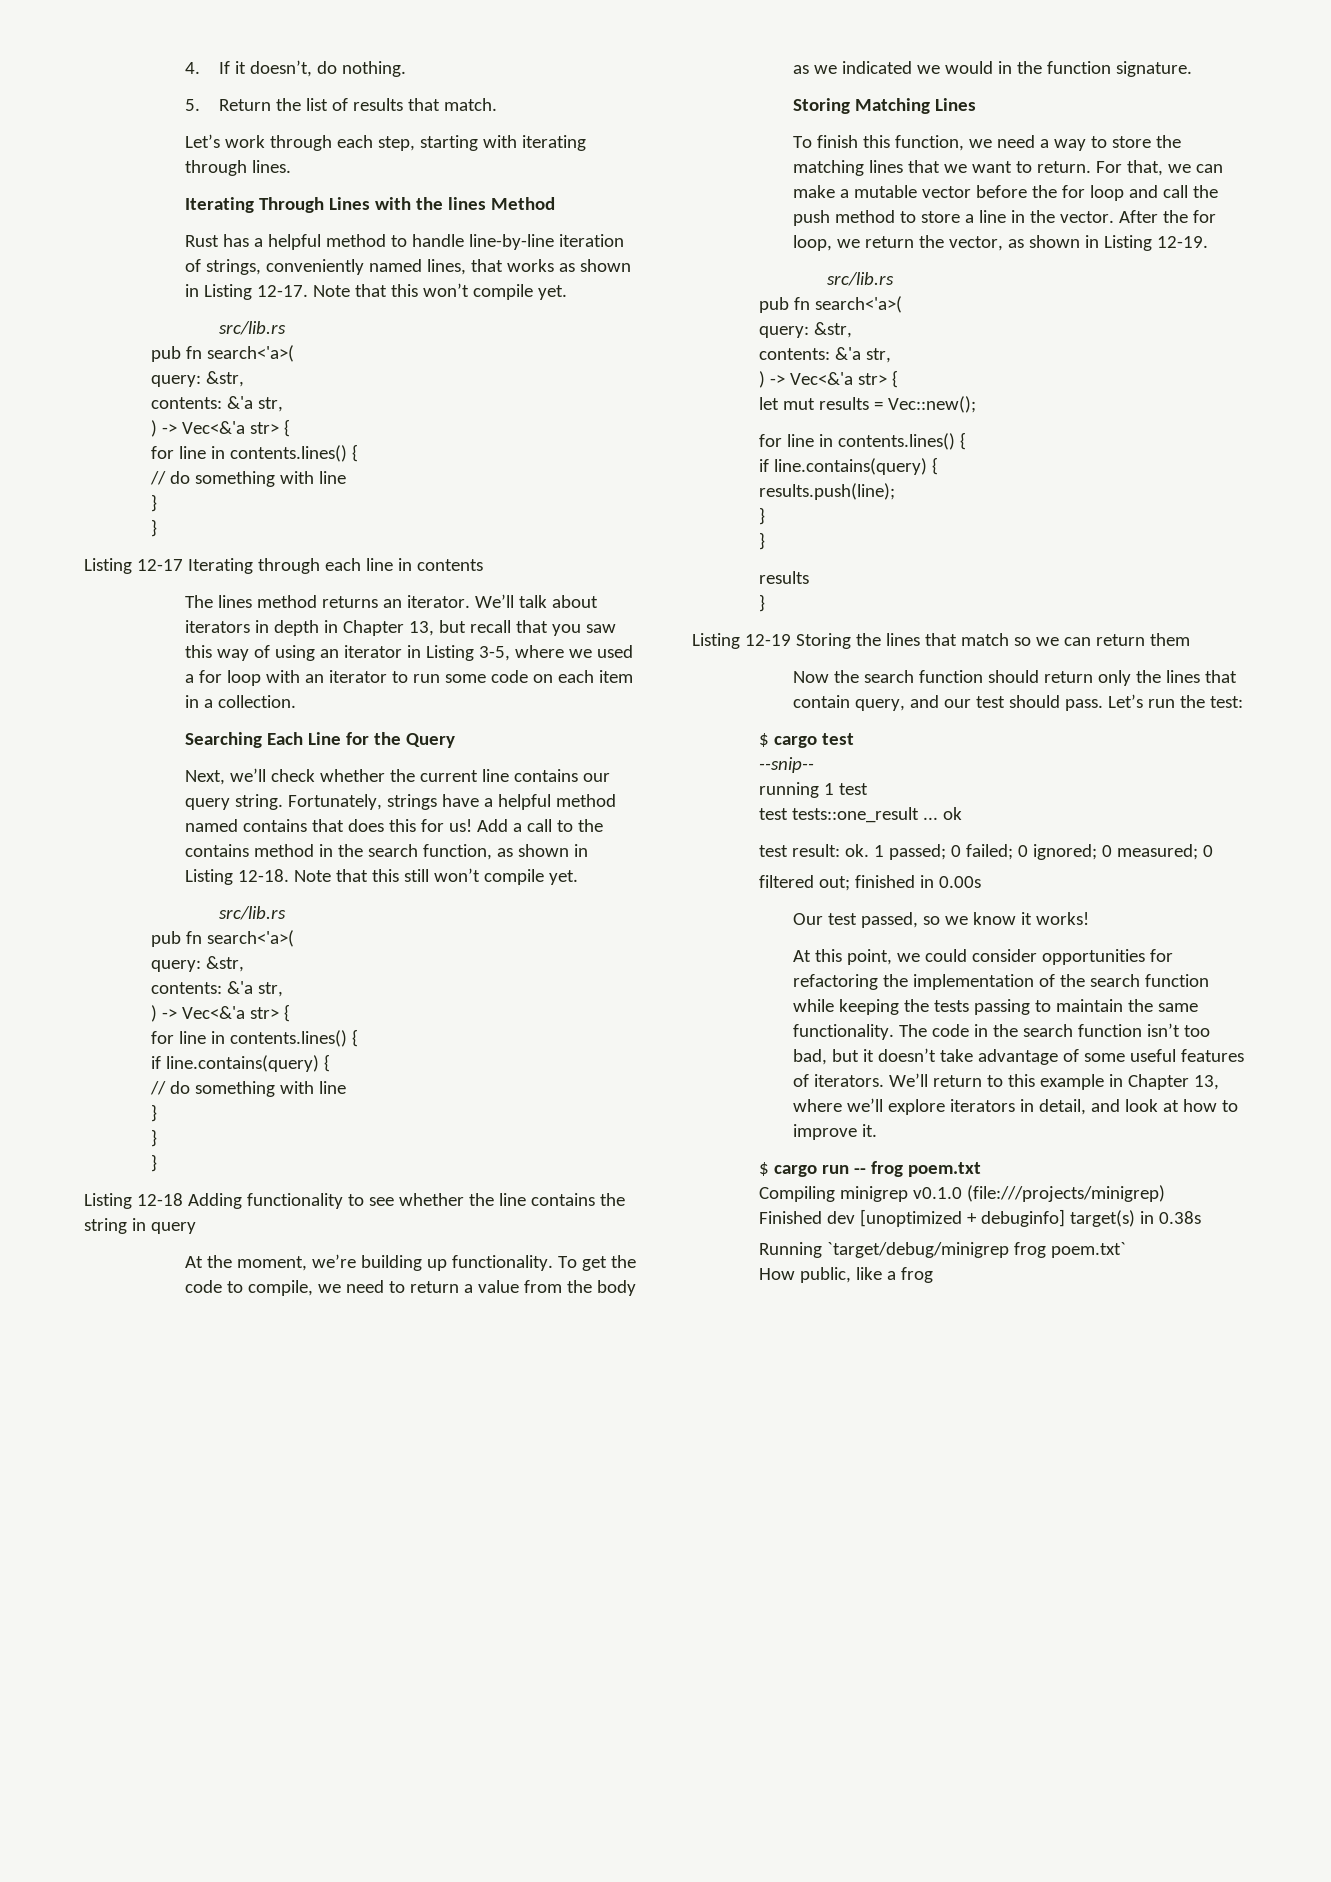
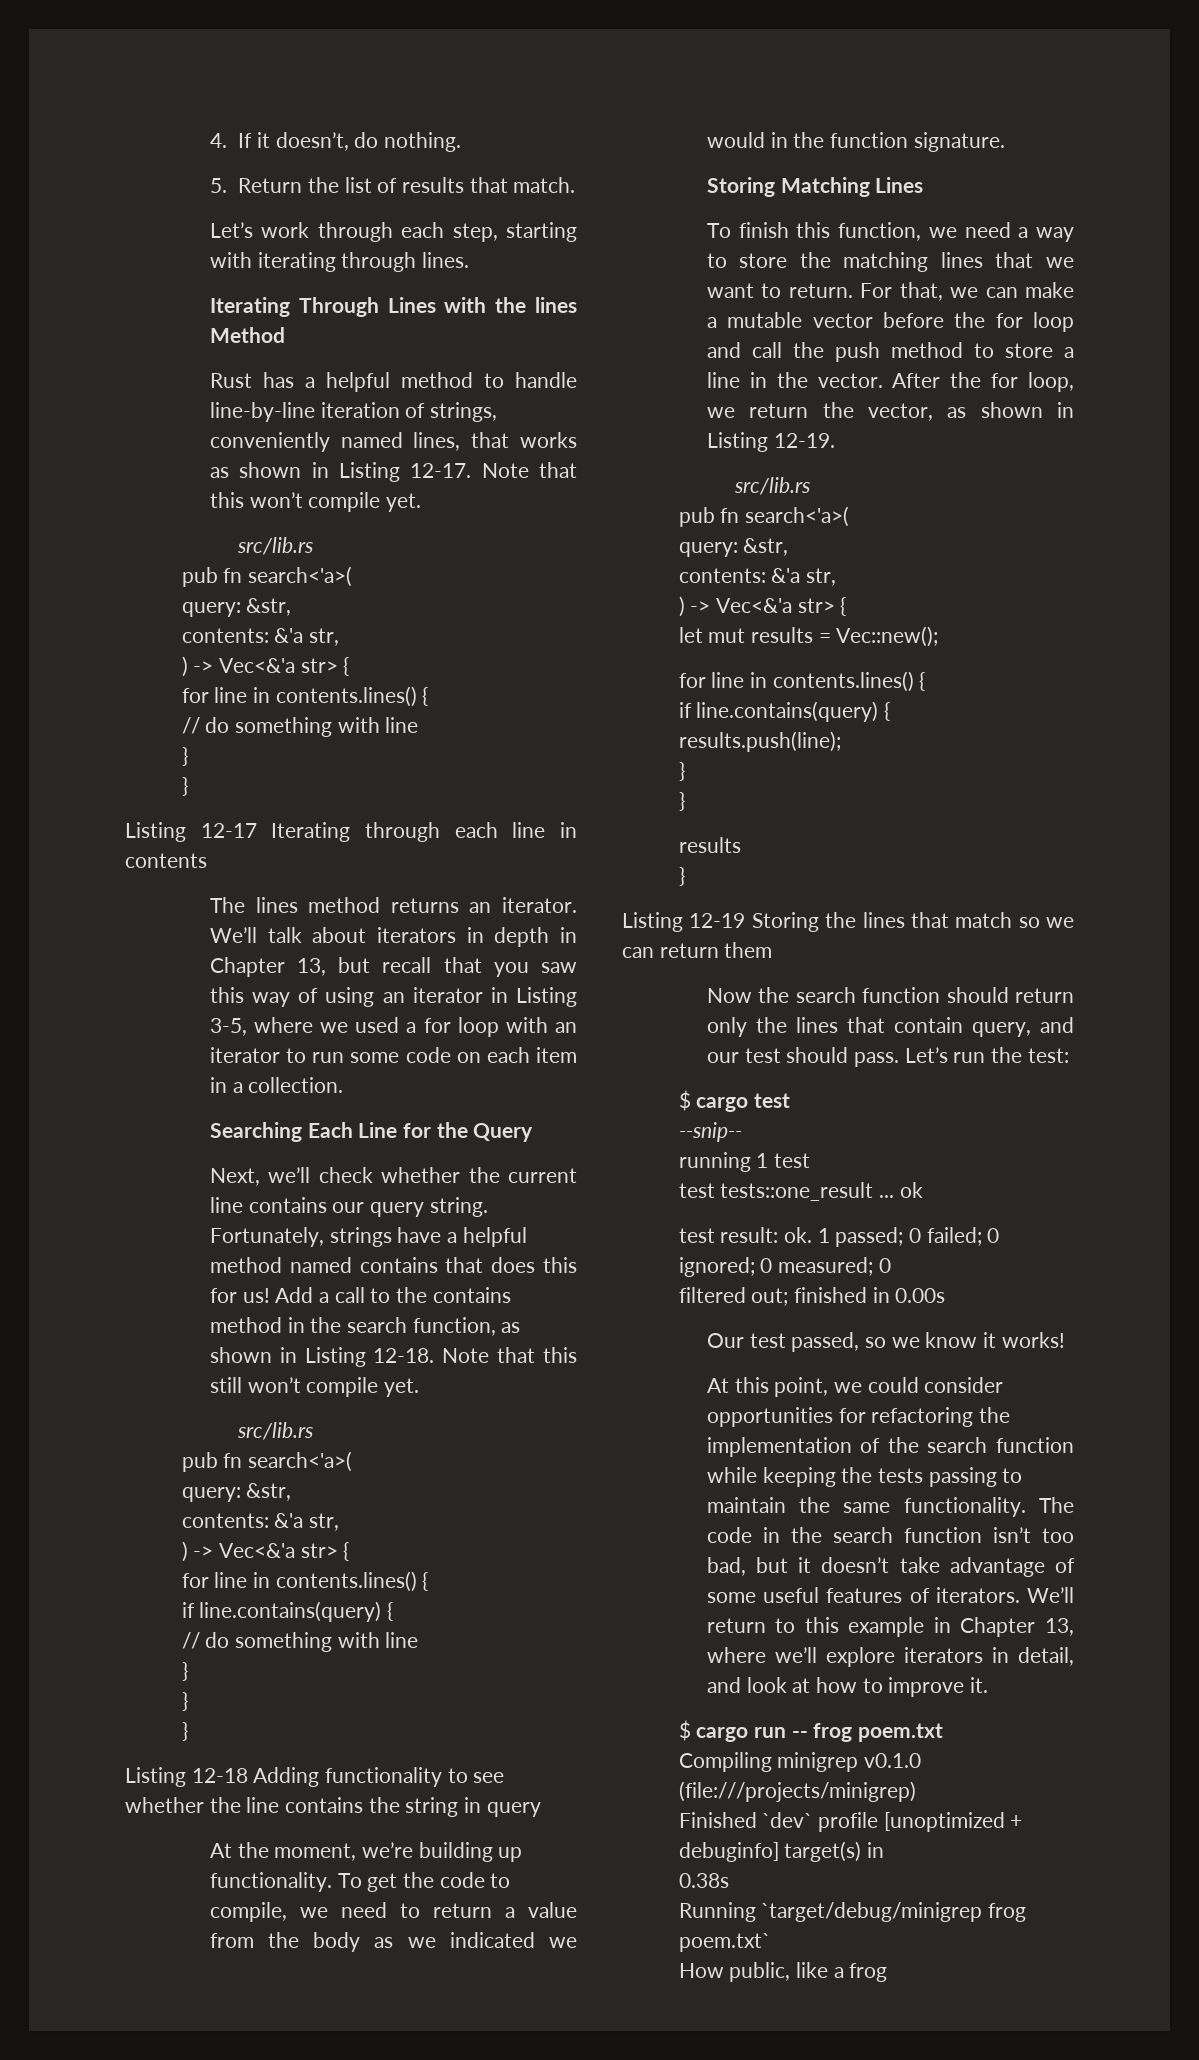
- Finished dev [unoptimized + debuginfo] target(s) in 0.38s
+ Finished `dev` profile [unoptimized + debuginfo] target(s) in
+ 0.38s

